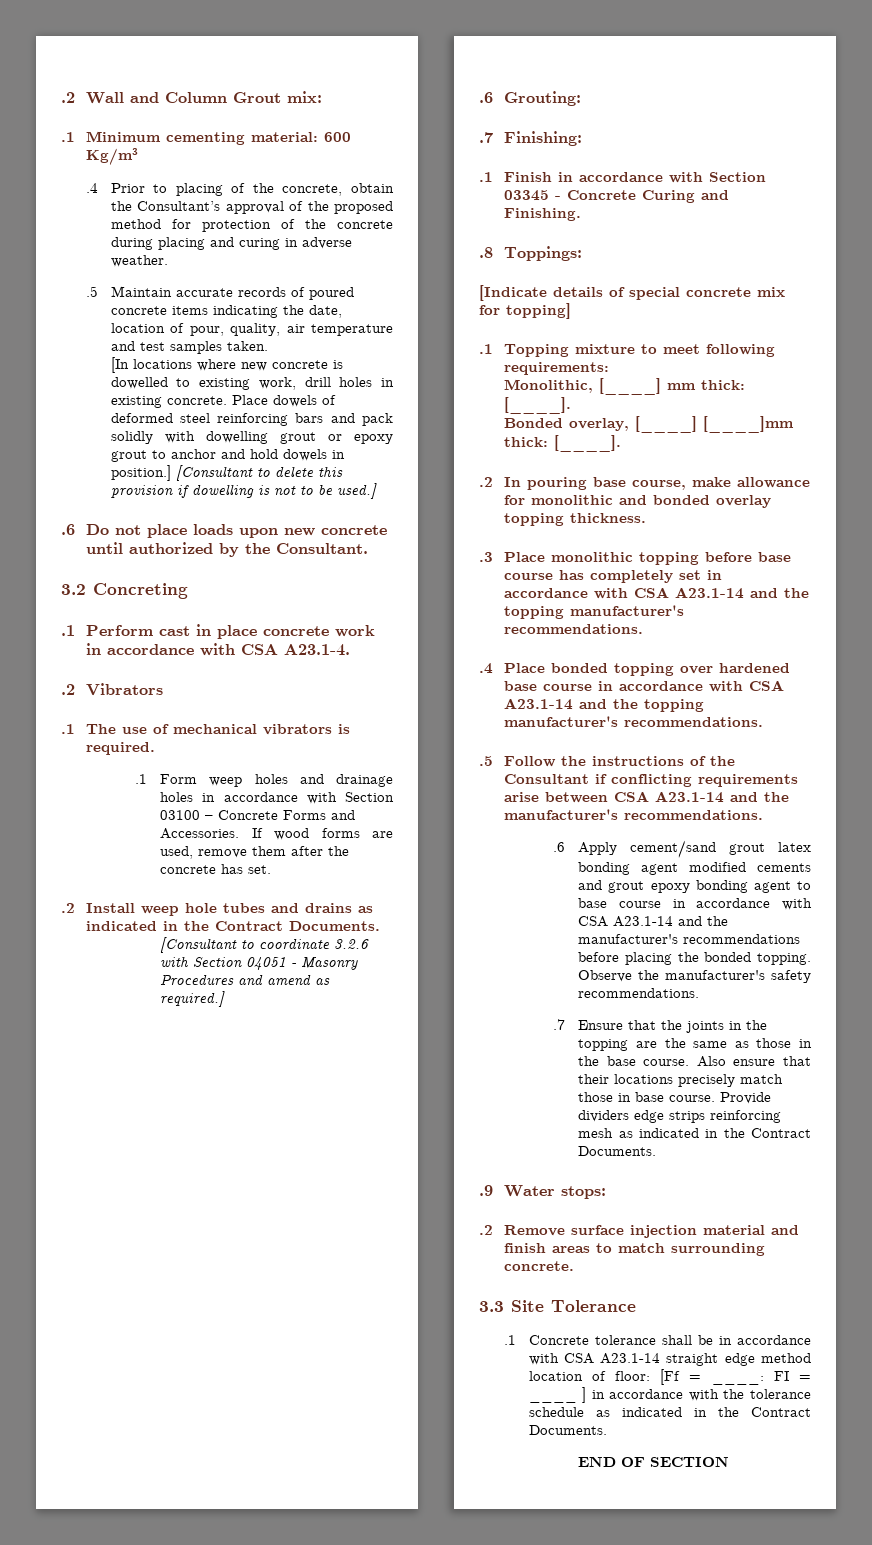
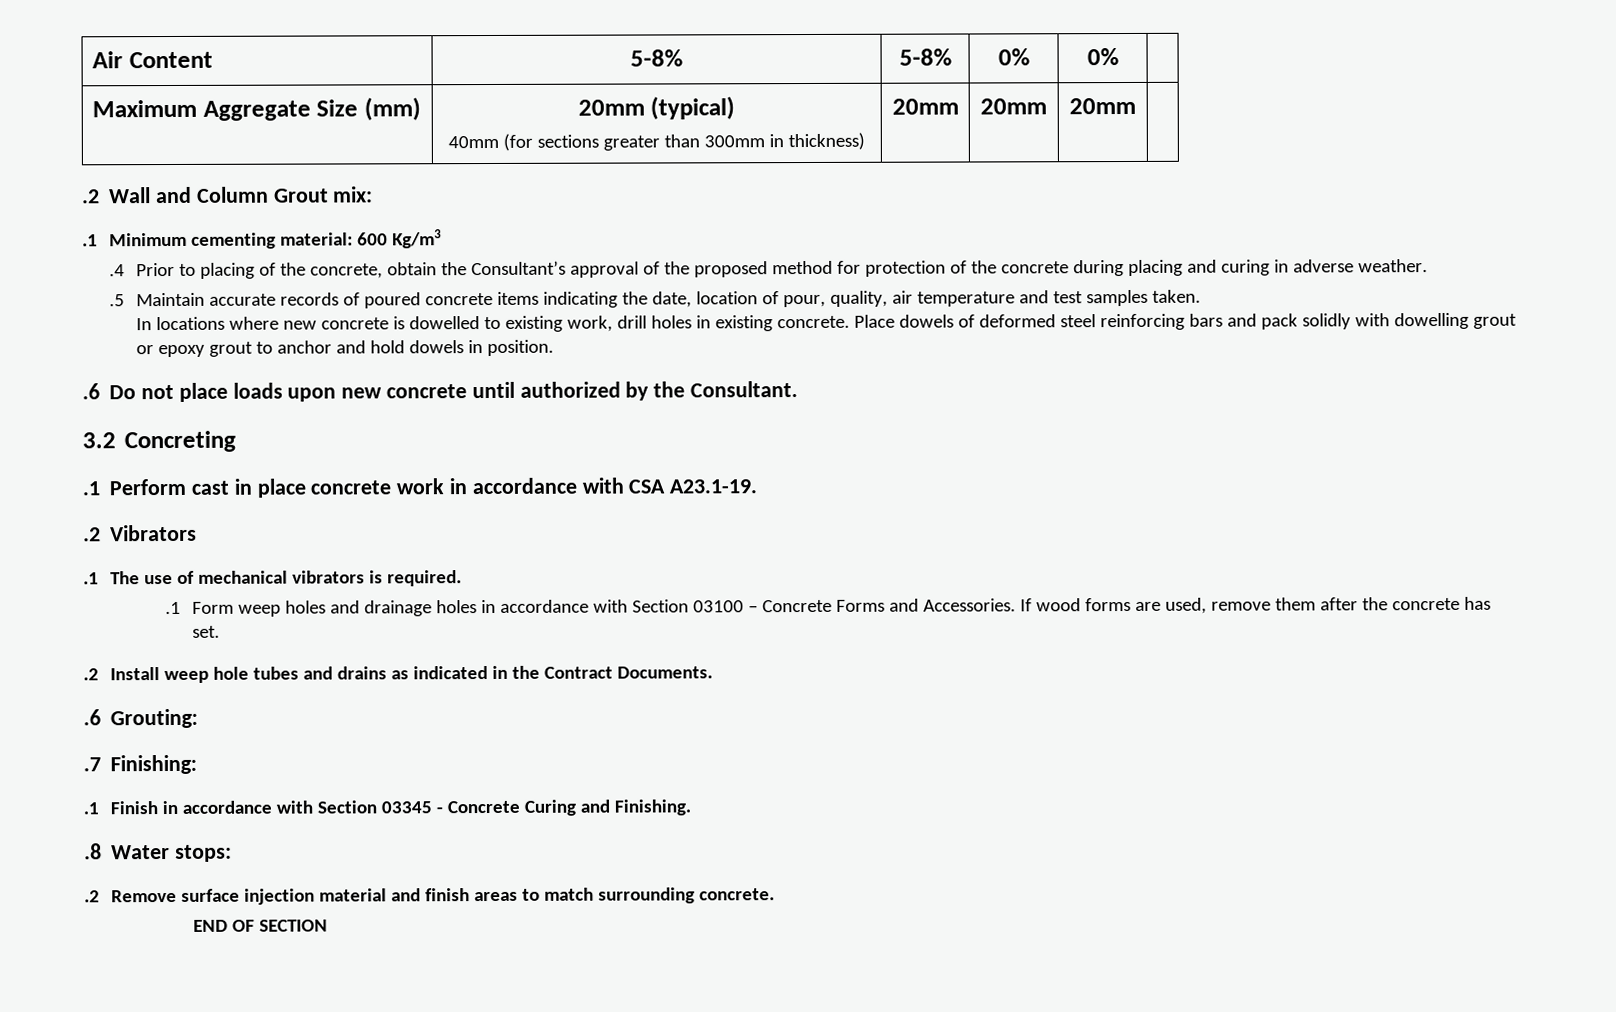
+ Air Content | 5-8% | 5-8% | 0% | 0% |
+ Maximum Aggregate Size (mm) | 20mm (typical)
+ 40mm (for sections greater than 300mm in thickness) | 20mm | 20mm | 20mm |
- [In locations where new concrete is dowelled to existing work, drill holes in existing concrete.
+ In locations where new concrete is dowelled to existing work, drill holes in existing concrete.
- Place dowels of deformed steel reinforcing bars and pack solidly with dowelling grout or epoxy grout to anchor and hold dowels in position.] [Consultant to delete this provision if dowelling is not to be used.]
+ Place dowels of deformed steel reinforcing bars and pack solidly with dowelling grout or epoxy grout to anchor and hold dowels in position.
- .1 Perform cast in place concrete work in accordance with CSA A23.1-4.
+ .1 Perform cast in place concrete work in accordance with CSA A23.1-19.
- [Consultant to coordinate 3.2.6 with Section 04051 - Masonry Procedures and amend as required.]
- .8 Toppings:
- [Indicate details of special concrete mix for topping]
- .1 Topping mixture to meet following requirements:
- Monolithic, [____] mm thick: [____].
- Bonded overlay, [____] [____]mm thick: [____].
- .2 In pouring base course, make allowance for monolithic and bonded overlay topping thickness.
- .3 Place monolithic topping before base course has completely set in accordance with CSA A23.1-14 and the topping manufacturer's recommendations.
- .4 Place bonded topping over hardened base course in accordance with CSA A23.1-14 and the topping manufacturer's recommendations.
- .5 Follow the instructions of the Consultant if conflicting requirements arise between CSA A23.1-14 and the manufacturer's recommendations.
- .6 Apply cement/sand grout latex bonding agent modified cements and grout epoxy bonding agent to base course in accordance with CSA A23.1-14 and the manufacturer's recommendations before placing the bonded topping. Observe the manufacturer's safety recommendations.
- .7 Ensure that the joints in the topping are the same as those in the base course. Also ensure that their locations precisely match those in base course. Provide dividers edge strips reinforcing mesh as indicated in the Contract Documents.
- .9 Water stops:
+ .8 Water stops:
- 3.3 Site Tolerance
- .1 Concrete tolerance shall be in accordance with CSA A23.1-14 straight edge method location of floor: [Ff = ____: FI = ____ ] in accordance with the tolerance schedule as indicated in the Contract Documents.

